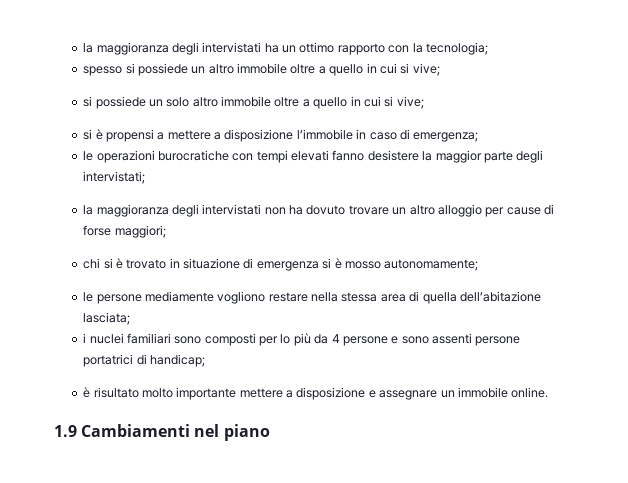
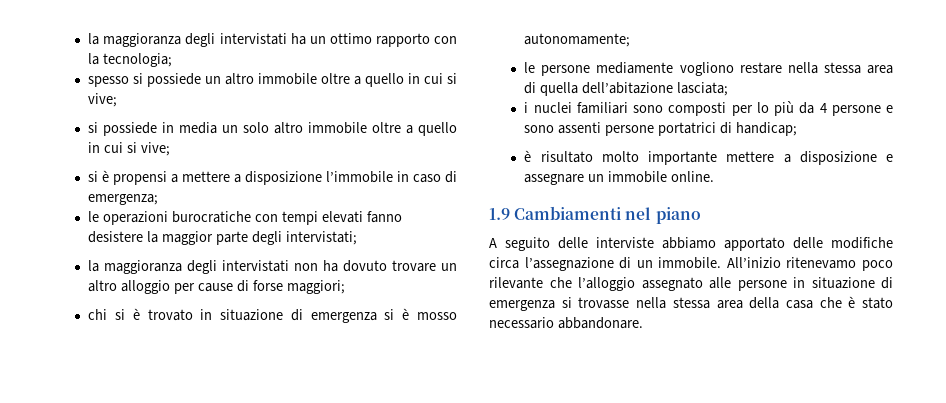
- si possiede un solo altro immobile oltre a quello in cui si vive;
+ si possiede in media un solo altro immobile oltre a quello in cui si vive;
+ A seguito delle interviste abbiamo apportato delle modifiche circa l’assegnazione di un immobile. All’inizio ritenevamo poco rilevante che l’alloggio assegnato alle persone in situazione di emergenza si trovasse nella stessa area della casa che è stato necessario abbandonare.

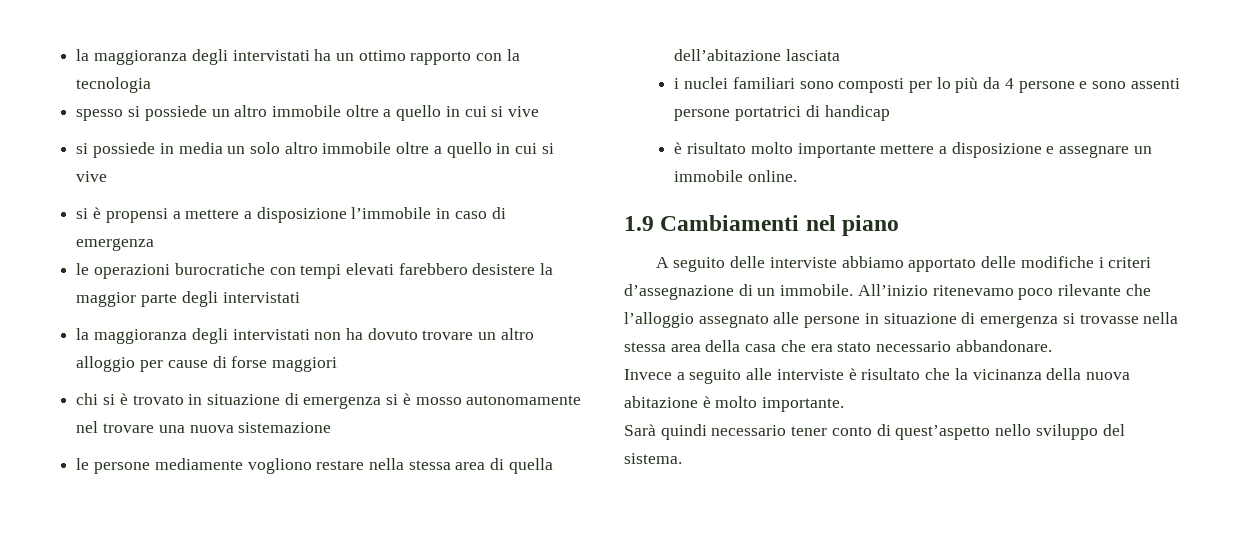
- la maggioranza degli intervistati ha un ottimo rapporto con la tecnologia;
+ la maggioranza degli intervistati ha un ottimo rapporto con la tecnologia
- spesso si possiede un altro immobile oltre a quello in cui si vive;
+ spesso si possiede un altro immobile oltre a quello in cui si vive
- si possiede in media un solo altro immobile oltre a quello in cui si vive;
+ si possiede in media un solo altro immobile oltre a quello in cui si vive
- si è propensi a mettere a disposizione l’immobile in caso di emergenza;
+ si è propensi a mettere a disposizione l’immobile in caso di emergenza
- le operazioni burocratiche con tempi elevati fanno desistere la maggior parte degli intervistati;
+ le operazioni burocratiche con tempi elevati farebbero desistere la maggior parte degli intervistati
- la maggioranza degli intervistati non ha dovuto trovare un altro alloggio per cause di forse maggiori;
+ la maggioranza degli intervistati non ha dovuto trovare un altro alloggio per cause di forse maggiori
- chi si è trovato in situazione di emergenza si è mosso autonomamente;
+ chi si è trovato in situazione di emergenza si è mosso autonomamente nel trovare una nuova sistemazione
- le persone mediamente vogliono restare nella stessa area di quella dell’abitazione lasciata;
+ le persone mediamente vogliono restare nella stessa area di quella dell’abitazione lasciata
- i nuclei familiari sono composti per lo più da 4 persone e sono assenti persone portatrici di handicap;
+ i nuclei familiari sono composti per lo più da 4 persone e sono assenti persone portatrici di handicap
- A seguito delle interviste abbiamo apportato delle modifiche circa l’assegnazione di un immobile.
+ A seguito delle interviste abbiamo apportato delle modifiche i criteri d’assegnazione di un immobile.
- All’inizio ritenevamo poco rilevante che l’alloggio assegnato alle persone in situazione di emergenza si trovasse nella stessa area della casa che è stato necessario abbandonare.
+ All’inizio ritenevamo poco rilevante che l’alloggio assegnato alle persone in situazione di emergenza si trovasse nella stessa area della casa che era stato necessario abbandonare.
+ Invece a seguito alle interviste è risultato che la vicinanza della nuova abitazione è molto importante.
+ Sarà quindi necessario tener conto di quest’aspetto nello sviluppo del sistema.

